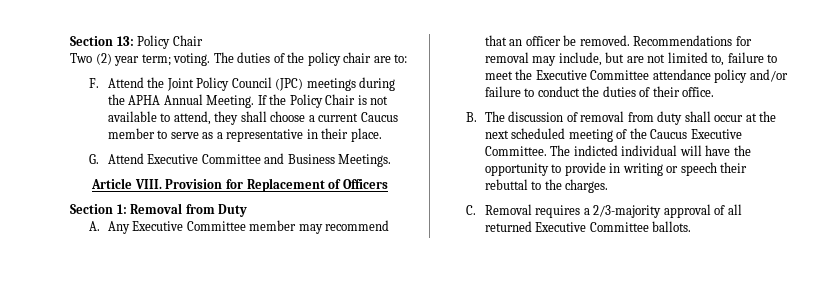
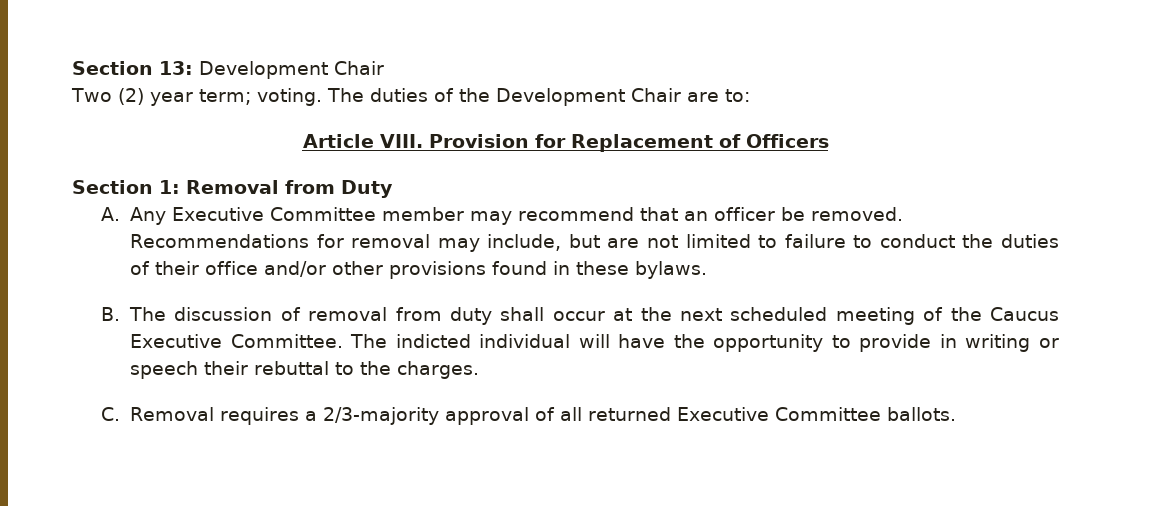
- Section 13: Policy Chair
+ Section 13: Development Chair
- The duties of the policy chair are to:
+ The duties of the Development Chair are to:
- F. Attend the Joint Policy Council (JPC) meetings during the APHA Annual Meeting. If the Policy Chair is not available to attend, they shall choose a current Caucus member to serve as a representative in their place.
- G. Attend Executive Committee and Business Meetings.
- Recommendations for removal may include, but are not limited to, failure to meet the Executive Committee attendance policy and/or failure to conduct the duties of their office.
+ Recommendations for removal may include, but are not limited to failure to conduct the duties of their office and/or other provisions found in these bylaws.

